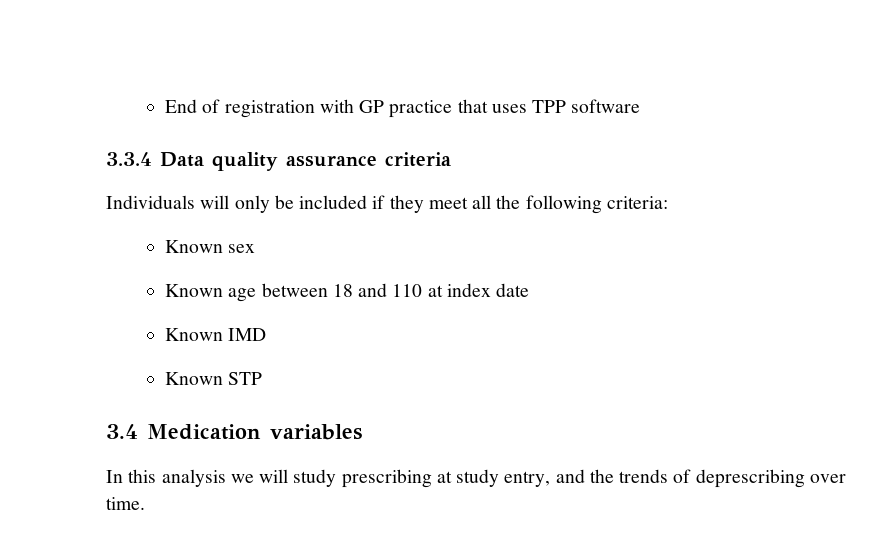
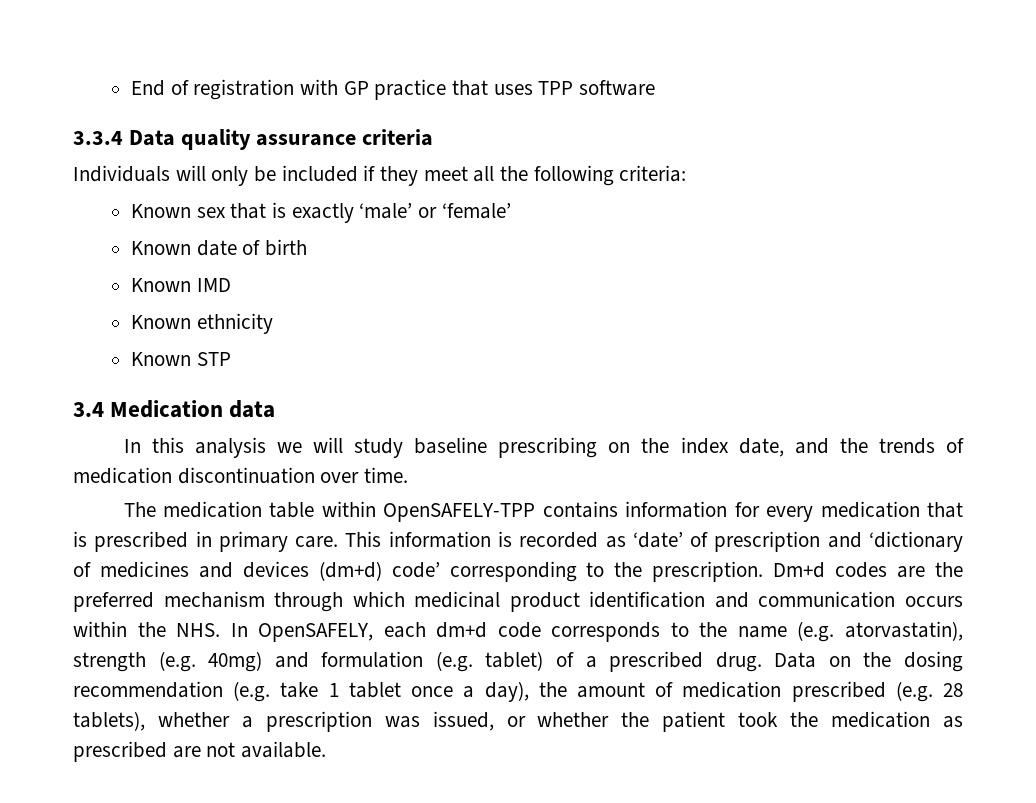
- Known sex
- Known age between 18 and 110 at index date
+ Known sex that is exactly ‘male’ or ‘female’
+ Known date of birth
+ Known ethnicity
- 3.4 Medication variables
+ 3.4 Medication data
- In this analysis we will study prescribing at study entry, and the trends of deprescribing over time.
+ In this analysis we will study baseline prescribing on the index date, and the trends of medication discontinuation over time.
+ The medication table within OpenSAFELY-TPP contains information for every medication that is prescribed in primary care. This information is recorded as ‘date’ of prescription and ‘dictionary of medicines and devices (dm+d) code’ corresponding to the prescription. Dm+d codes are the preferred mechanism through which medicinal product identification and communication occurs within the NHS. In OpenSAFELY, each dm+d code corresponds to the name (e.g. atorvastatin), strength (e.g. 40mg) and formulation (e.g. tablet) of a prescribed drug. Data on the dosing recommendation (e.g. take 1 tablet once a day), the amount of medication prescribed (e.g. 28 tablets), whether a prescription was issued, or whether the patient took the medication as prescribed are not available.

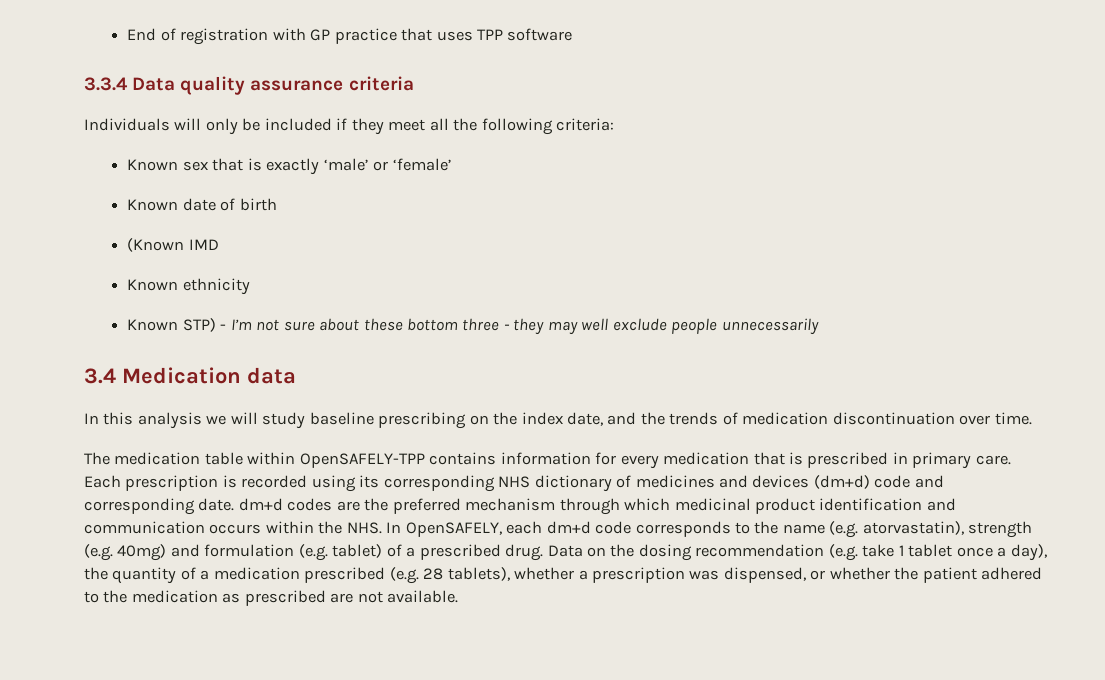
- Known IMD
+ (Known IMD
- Known STP
+ Known STP) - I’m not sure about these bottom three - they may well exclude people unnecessarily
- This information is recorded as ‘date’ of prescription and ‘dictionary of medicines and devices (dm+d) code’ corresponding to the prescription. Dm+d codes are the preferred mechanism through which medicinal product identification and communication occurs within the NHS. In OpenSAFELY, each dm+d code corresponds to the name (e.g. atorvastatin), strength (e.g. 40mg) and formulation (e.g. tablet) of a prescribed drug.
+ Each prescription is recorded using its corresponding NHS dictionary of medicines and devices (dm+d) code and corresponding date. dm+d codes are the preferred mechanism through which medicinal product identification and communication occurs within the NHS. In OpenSAFELY, each dm+d code corresponds to the name (e.g. atorvastatin), strength (e.g. 40mg) and formulation (e.g. tablet) of a prescribed drug.
- Data on the dosing recommendation (e.g. take 1 tablet once a day), the amount of medication prescribed (e.g. 28 tablets), whether a prescription was issued, or whether the patient took the medication as prescribed are not available.
+ Data on the dosing recommendation (e.g. take 1 tablet once a day), the quantity of a medication prescribed (e.g. 28 tablets), whether a prescription was dispensed, or whether the patient adhered to the medication as prescribed are not available.

